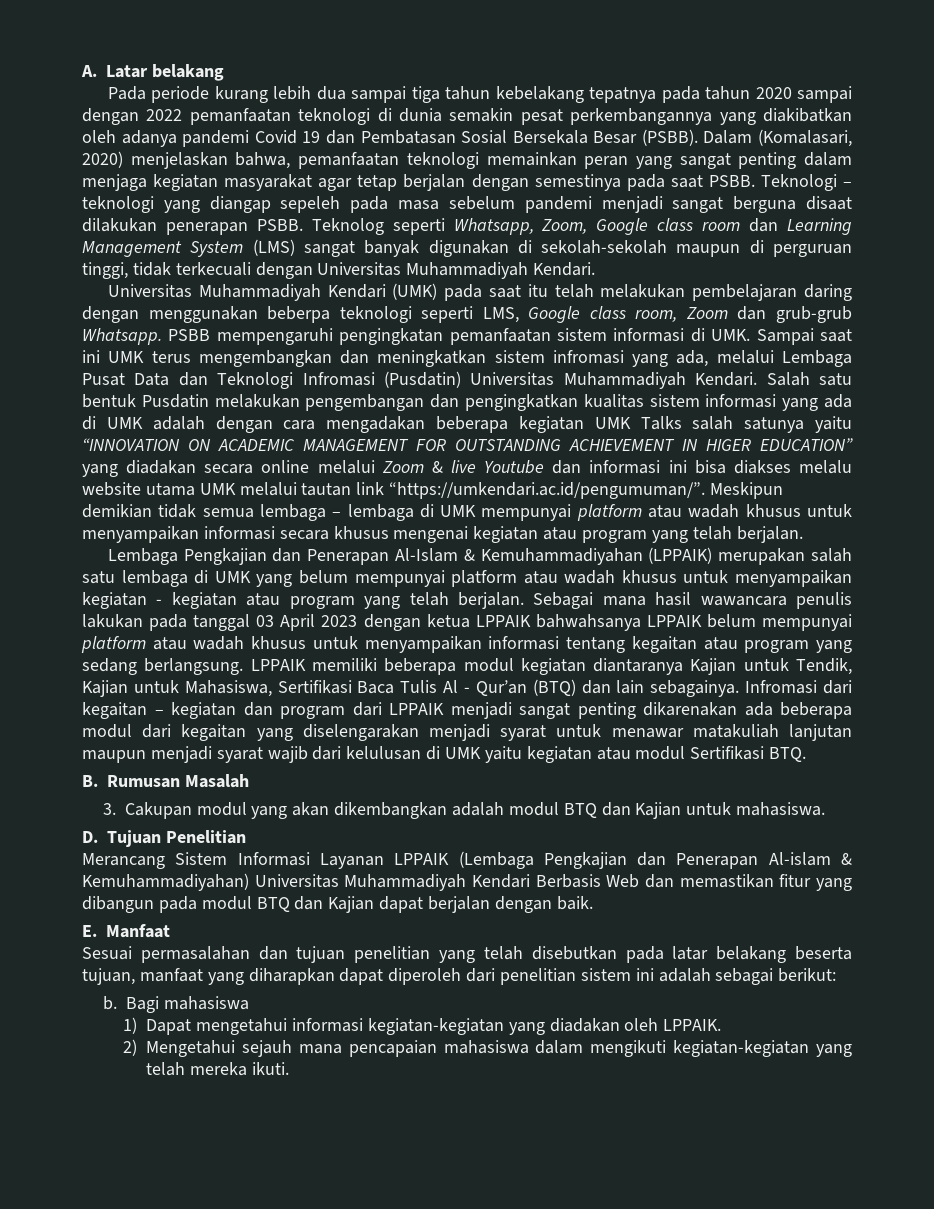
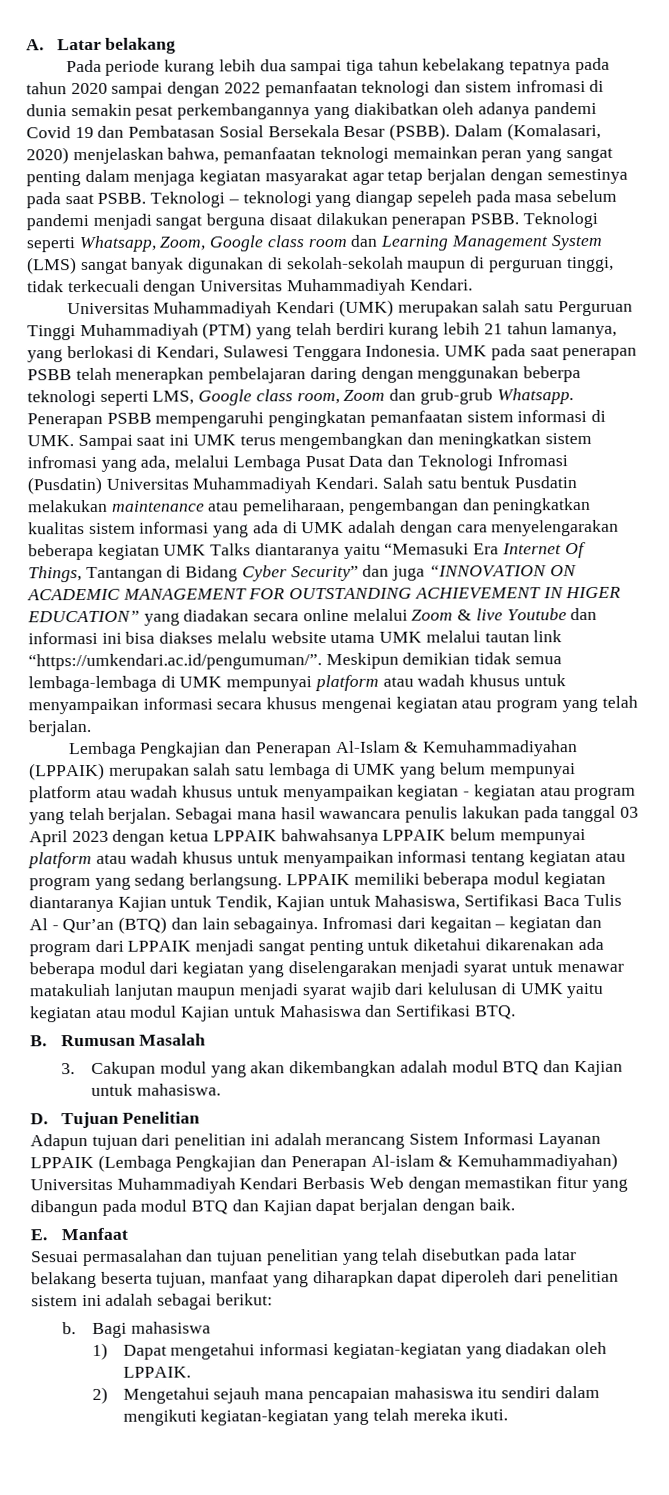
- Pada periode kurang lebih dua sampai tiga tahun kebelakang tepatnya pada tahun 2020 sampai dengan 2022 pemanfaatan teknologi di dunia semakin pesat perkembangannya yang diakibatkan oleh adanya pandemi Covid 19 dan Pembatasan Sosial Bersekala Besar (PSBB).
+ Pada periode kurang lebih dua sampai tiga tahun kebelakang tepatnya pada tahun 2020 sampai dengan 2022 pemanfaatan teknologi dan sistem infromasi di dunia semakin pesat perkembangannya yang diakibatkan oleh adanya pandemi Covid 19 dan Pembatasan Sosial Bersekala Besar (PSBB).
- Teknolog seperti Whatsapp, Zoom, Google class room dan Learning Management System (LMS) sangat banyak digunakan di sekolah-sekolah maupun di perguruan tinggi, tidak terkecuali dengan Universitas Muhammadiyah Kendari.
+ Teknologi seperti Whatsapp, Zoom, Google class room dan Learning Management System (LMS) sangat banyak digunakan di sekolah-sekolah maupun di perguruan tinggi, tidak terkecuali dengan Universitas Muhammadiyah Kendari.
- Universitas Muhammadiyah Kendari (UMK) pada saat itu telah melakukan pembelajaran daring dengan menggunakan beberpa teknologi seperti LMS, Google class room, Zoom dan grub-grub Whatsapp.
+ Universitas Muhammadiyah Kendari (UMK) merupakan salah satu Perguruan Tinggi Muhammadiyah (PTM) yang telah berdiri kurang lebih 21 tahun lamanya, yang berlokasi di Kendari, Sulawesi Tenggara Indonesia. UMK pada saat penerapan PSBB telah menerapkan pembelajaran daring dengan menggunakan beberpa teknologi seperti LMS, Google class room, Zoom dan grub-grub Whatsapp.
- PSBB mempengaruhi pengingkatan pemanfaatan sistem informasi di UMK. Sampai saat ini UMK terus mengembangkan dan meningkatkan sistem infromasi yang ada, melalui Lembaga Pusat Data dan Teknologi Infromasi (Pusdatin) Universitas Muhammadiyah Kendari.
+ Penerapan PSBB mempengaruhi pengingkatan pemanfaatan sistem informasi di UMK. Sampai saat ini UMK terus mengembangkan dan meningkatkan sistem infromasi yang ada, melalui Lembaga Pusat Data dan Teknologi Infromasi (Pusdatin) Universitas Muhammadiyah Kendari.
- Salah satu bentuk Pusdatin melakukan pengembangan dan pengingkatkan kualitas sistem informasi yang ada di UMK adalah dengan cara mengadakan beberapa kegiatan UMK Talks salah satunya yaitu “INNOVATION ON ACADEMIC MANAGEMENT FOR OUTSTANDING ACHIEVEMENT IN HIGER EDUCATION” yang diadakan secara online melalui Zoom & live Youtube dan informasi ini bisa diakses melalu website utama UMK melalui tautan link “https://umkendari.ac.id/pengumuman/”. Meskipun demikian tidak semua lembaga – lembaga di UMK mempunyai platform atau wadah khusus untuk menyampaikan informasi secara khusus mengenai kegiatan atau program yang telah berjalan.
+ Salah satu bentuk Pusdatin melakukan maintenance atau pemeliharaan, pengembangan dan peningkatkan kualitas sistem informasi yang ada di UMK adalah dengan cara menyelengarakan beberapa kegiatan UMK Talks diantaranya yaitu “Memasuki Era Internet Of Things, Tantangan di Bidang Cyber Security” dan juga “INNOVATION ON ACADEMIC MANAGEMENT FOR OUTSTANDING ACHIEVEMENT IN HIGER EDUCATION” yang diadakan secara online melalui Zoom & live Youtube dan informasi ini bisa diakses melalu website utama UMK melalui tautan link “https://umkendari.ac.id/pengumuman/”. Meskipun demikian tidak semua lembaga-lembaga di UMK mempunyai platform atau wadah khusus untuk menyampaikan informasi secara khusus mengenai kegiatan atau program yang telah berjalan.
- Sebagai mana hasil wawancara penulis lakukan pada tanggal 03 April 2023 dengan ketua LPPAIK bahwahsanya LPPAIK belum mempunyai platform atau wadah khusus untuk menyampaikan informasi tentang kegaitan atau program yang sedang berlangsung.
+ Sebagai mana hasil wawancara penulis lakukan pada tanggal 03 April 2023 dengan ketua LPPAIK bahwahsanya LPPAIK belum mempunyai platform atau wadah khusus untuk menyampaikan informasi tentang kegiatan atau program yang sedang berlangsung.
- Infromasi dari kegaitan – kegiatan dan program dari LPPAIK menjadi sangat penting dikarenakan ada beberapa modul dari kegaitan yang diselengarakan menjadi syarat untuk menawar matakuliah lanjutan maupun menjadi syarat wajib dari kelulusan di UMK yaitu kegiatan atau modul Sertifikasi BTQ.
+ Infromasi dari kegaitan – kegiatan dan program dari LPPAIK menjadi sangat penting untuk diketahui dikarenakan ada beberapa modul dari kegiatan yang diselengarakan menjadi syarat untuk menawar matakuliah lanjutan maupun menjadi syarat wajib dari kelulusan di UMK yaitu kegiatan atau modul Kajian untuk Mahasiswa dan Sertifikasi BTQ.
- Merancang Sistem Informasi Layanan LPPAIK (Lembaga Pengkajian dan Penerapan Al-islam & Kemuhammadiyahan) Universitas Muhammadiyah Kendari Berbasis Web dan memastikan fitur yang dibangun pada modul BTQ dan Kajian dapat berjalan dengan baik.
+ Adapun tujuan dari penelitian ini adalah merancang Sistem Informasi Layanan LPPAIK (Lembaga Pengkajian dan Penerapan Al-islam & Kemuhammadiyahan) Universitas Muhammadiyah Kendari Berbasis Web dengan memastikan fitur yang dibangun pada modul BTQ dan Kajian dapat berjalan dengan baik.
- 2) Mengetahui sejauh mana pencapaian mahasiswa dalam mengikuti kegiatan-kegiatan yang telah mereka ikuti.
+ 2) Mengetahui sejauh mana pencapaian mahasiswa itu sendiri dalam mengikuti kegiatan-kegiatan yang telah mereka ikuti.

